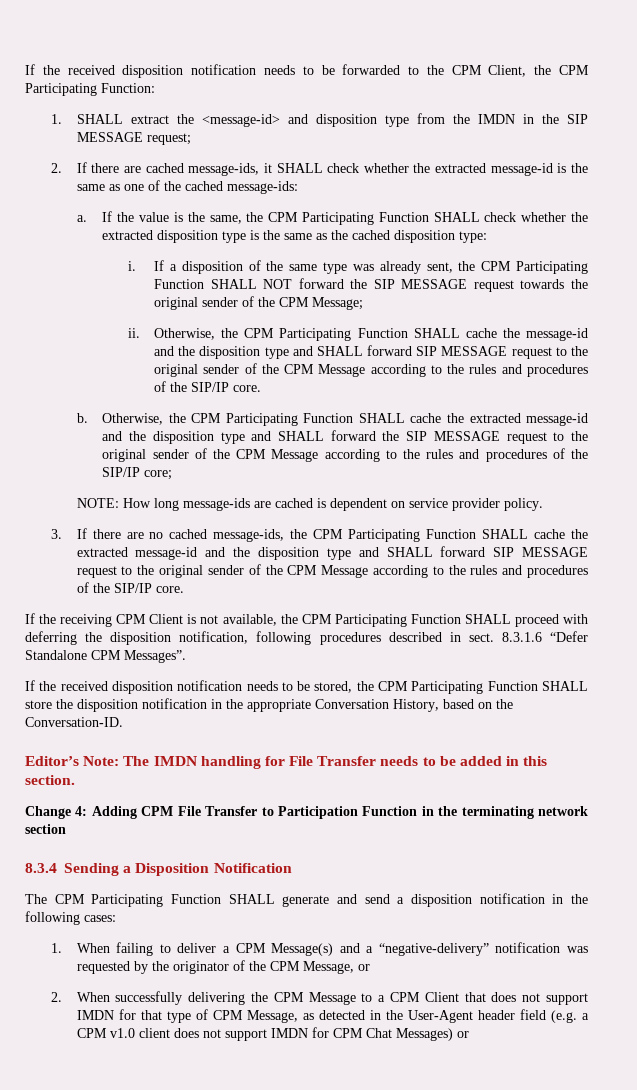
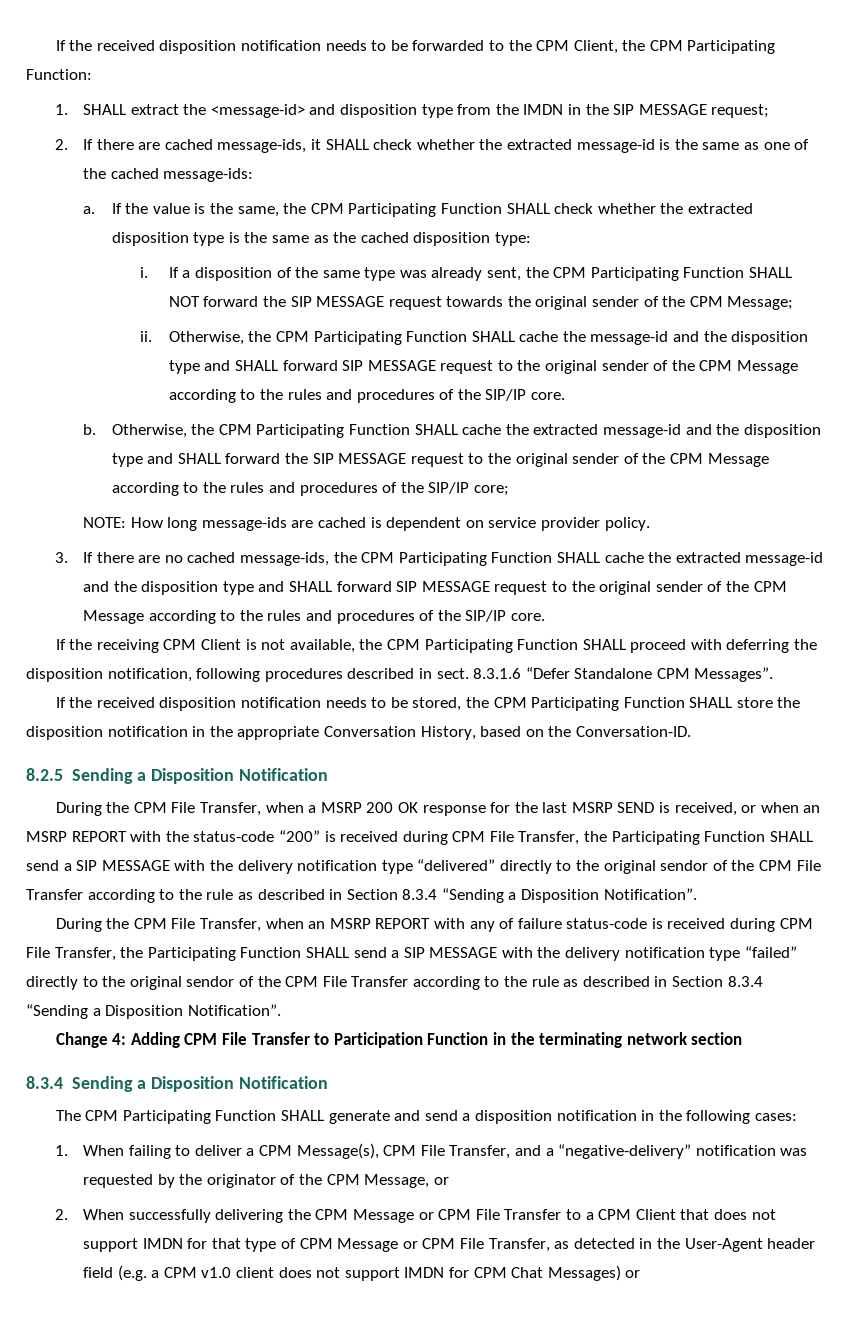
- Editor’s Note: The IMDN handling for File Transfer needs to be added in this section.
+ 8.2.5 Sending a Disposition Notification
+ During the CPM File Transfer, when a MSRP 200 OK response for the last MSRP SEND is received, or when an MSRP REPORT with the status-code “200” is received during CPM File Transfer, the Participating Function SHALL send a SIP MESSAGE with the delivery notification type “delivered” directly to the original sendor of the CPM File Transfer according to the rule as described in Section 8.3.4 “Sending a Disposition Notification”.
+ During the CPM File Transfer, when an MSRP REPORT with any of failure status-code is received during CPM File Transfer, the Participating Function SHALL send a SIP MESSAGE with the delivery notification type “failed” directly to the original sendor of the CPM File Transfer according to the rule as described in Section 8.3.4 “Sending a Disposition Notification”.
- 1. When failing to deliver a CPM Message(s) and a “negative-delivery” notification was requested by the originator of the CPM Message, or
+ 1. When failing to deliver a CPM Message(s), CPM File Transfer, and a “negative-delivery” notification was requested by the originator of the CPM Message, or
- 2. When successfully delivering the CPM Message to a CPM Client that does not support IMDN for that type of CPM Message, as detected in the User-Agent header field (e.g. a CPM v1.0 client does not support IMDN for CPM Chat Messages) or
+ 2. When successfully delivering the CPM Message or CPM File Transfer to a CPM Client that does not support IMDN for that type of CPM Message or CPM File Transfer, as detected in the User-Agent header field (e.g. a CPM v1.0 client does not support IMDN for CPM Chat Messages) or

